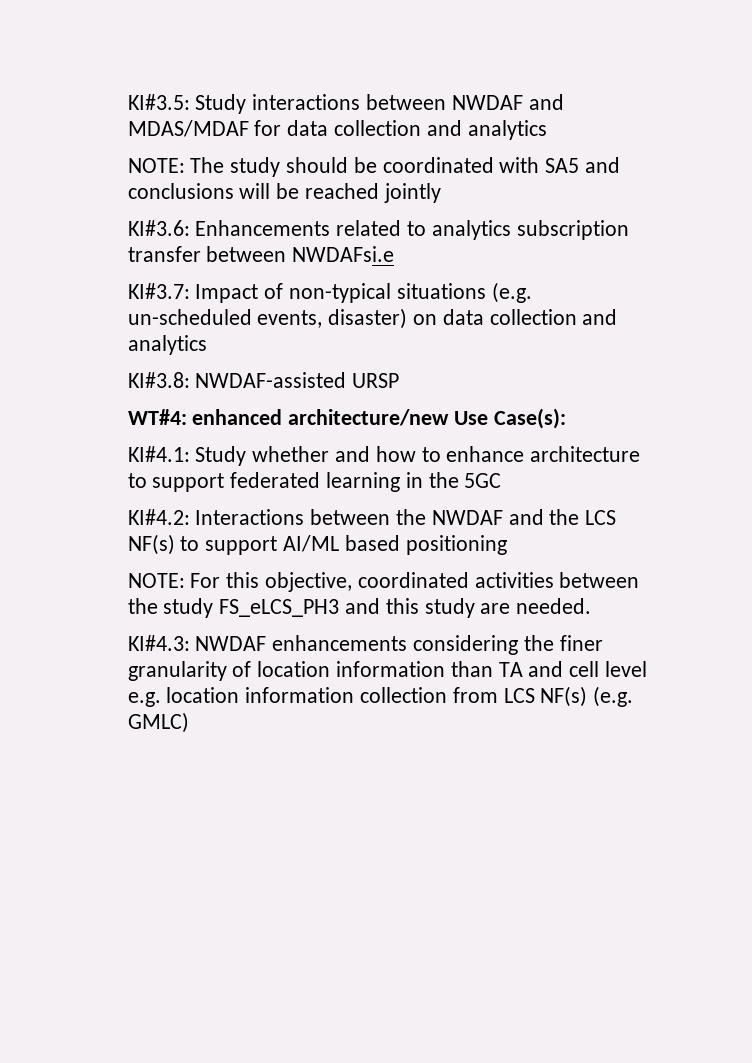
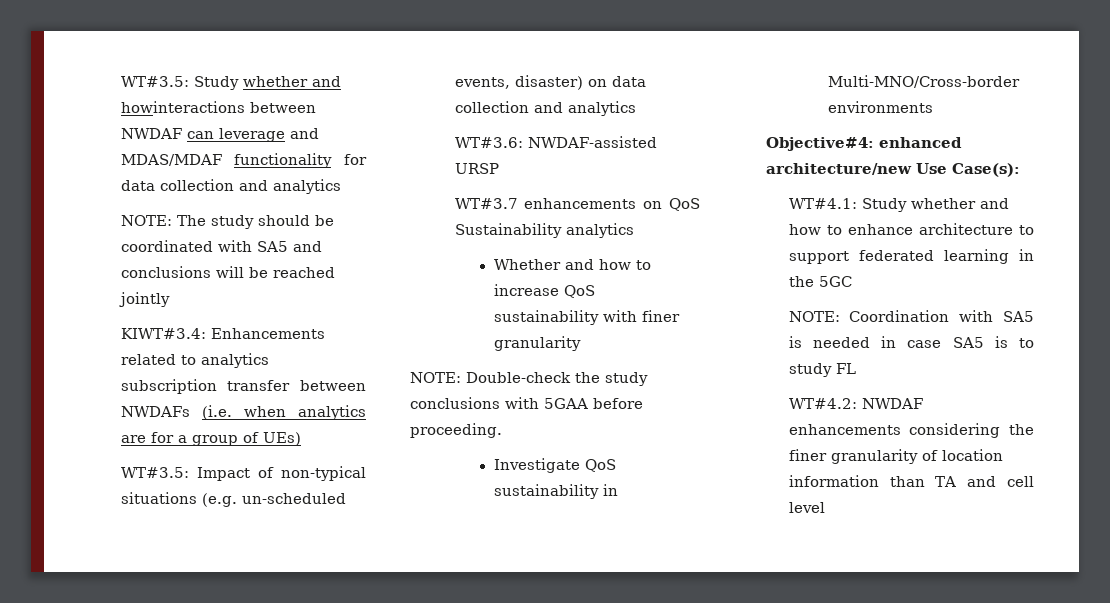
- KI#3.5: Study interactions between NWDAF and MDAS/MDAF for data collection and analytics
+ WT#3.5: Study whether and howinteractions between NWDAF can leverage and MDAS/MDAF functionality for data collection and analytics
- KI#3.6: Enhancements related to analytics subscription transfer between NWDAFsi.e
- KI#3.7: Impact of non-typical situations (e.g. un-scheduled events, disaster) on data collection and analytics
+ KIWT#3.4: Enhancements related to analytics subscription transfer between NWDAFs (i.e. when analytics are for a group of UEs)
+ WT#3.5: Impact of non-typical situations (e.g. un-scheduled events, disaster) on data collection and analytics
- KI#3.8: NWDAF-assisted URSP
+ WT#3.6: NWDAF-assisted URSP
- WT#4: enhanced architecture/new Use Case(s):
+ WT#3.7 enhancements on QoS Sustainability analytics
+ Whether and how to increase QoS sustainability with finer granularity
+ NOTE: Double-check the study conclusions with 5GAA before proceeding.
+ Investigate QoS sustainability in Multi-MNO/Cross-border environments
+ Objective#4: enhanced architecture/new Use Case(s):
- KI#4.1: Study whether and how to enhance architecture to support federated learning in the 5GC
+ WT#4.1: Study whether and how to enhance architecture to support federated learning in the 5GC
- KI#4.2: Interactions between the NWDAF and the LCS NF(s) to support AI/ML based positioning
- NOTE: For this objective, coordinated activities between the study FS_eLCS_PH3 and this study are needed.
- KI#4.3: NWDAF enhancements considering the finer granularity of location information than TA and cell level e.g. location information collection from LCS NF(s) (e.g. GMLC)
+ NOTE: Coordination with SA5 is needed in case SA5 is to study FL
+ WT#4.2: NWDAF enhancements considering the finer granularity of location information than TA and cell level

